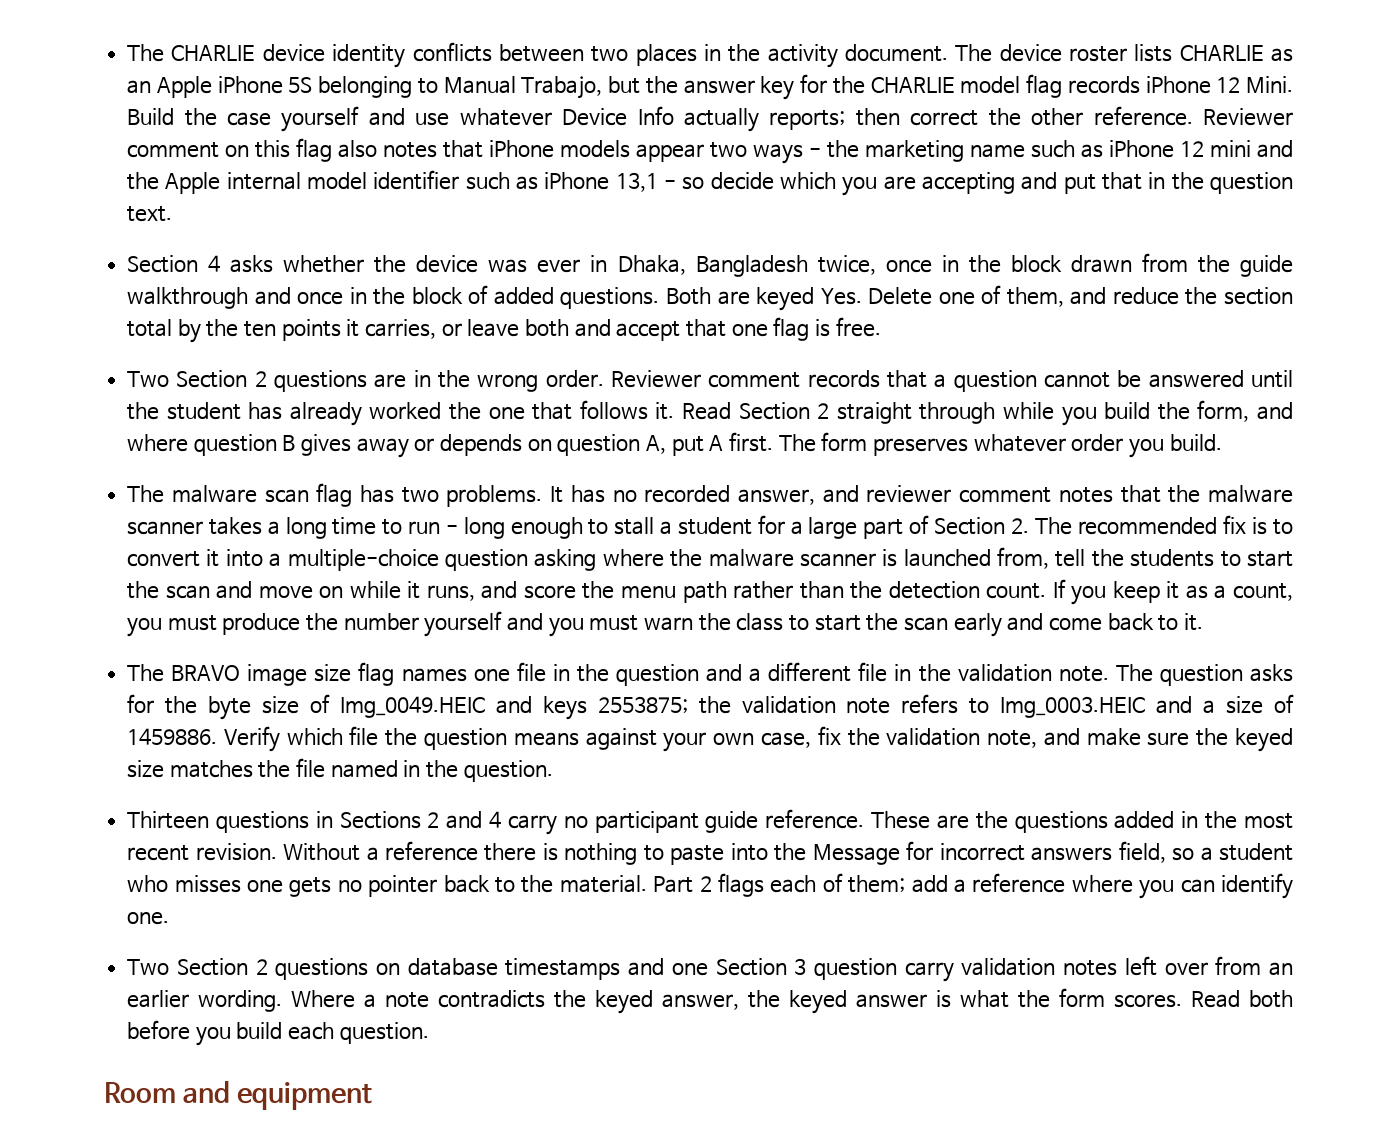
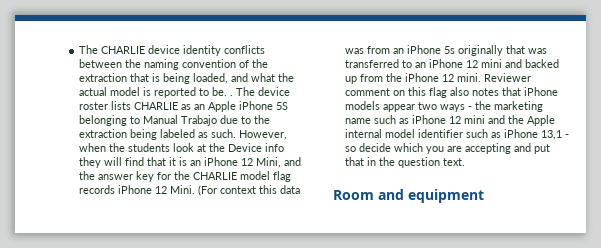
- The CHARLIE device identity conflicts between two places in the activity document.
+ The CHARLIE device identity conflicts between the naming convention of the extraction that is being loaded, and what the actual model is reported to be. .
- The device roster lists CHARLIE as an Apple iPhone 5S belonging to Manual Trabajo, but the answer key for the CHARLIE model flag records iPhone 12 Mini.
+ The device roster lists CHARLIE as an Apple iPhone 5S belonging to Manual Trabajo due to the extraction being labeled as such. However, when the students look at the Device info they will find that it is an iPhone 12 Mini, and the answer key for the CHARLIE model flag records iPhone 12 Mini.
- Build the case yourself and use whatever Device Info actually reports; then correct the other reference.
+ (For context this data was from an iPhone 5s originally that was transferred to an iPhone 12 mini and backed up from the iPhone 12 mini.
- Section 4 asks whether the device was ever in Dhaka, Bangladesh twice, once in the block drawn from the guide walkthrough and once in the block of added questions. Both are keyed Yes. Delete one of them, and reduce the section total by the ten points it carries, or leave both and accept that one flag is free.
- Two Section 2 questions are in the wrong order. Reviewer comment records that a question cannot be answered until the student has already worked the one that follows it. Read Section 2 straight through while you build the form, and where question B gives away or depends on question A, put A first. The form preserves whatever order you build.
- The malware scan flag has two problems. It has no recorded answer, and reviewer comment notes that the malware scanner takes a long time to run - long enough to stall a student for a large part of Section 2. The recommended fix is to convert it into a multiple-choice question asking where the malware scanner is launched from, tell the students to start the scan and move on while it runs, and score the menu path rather than the detection count. If you keep it as a count, you must produce the number yourself and you must warn the class to start the scan early and come back to it.
- The BRAVO image size flag names one file in the question and a different file in the validation note. The question asks for the byte size of Img_0049.HEIC and keys 2553875; the validation note refers to Img_0003.HEIC and a size of 1459886. Verify which file the question means against your own case, fix the validation note, and make sure the keyed size matches the file named in the question.
- Thirteen questions in Sections 2 and 4 carry no participant guide reference. These are the questions added in the most recent revision. Without a reference there is nothing to paste into the Message for incorrect answers field, so a student who misses one gets no pointer back to the material. Part 2 flags each of them; add a reference where you can identify one.
- Two Section 2 questions on database timestamps and one Section 3 question carry validation notes left over from an earlier wording. Where a note contradicts the keyed answer, the keyed answer is what the form scores. Read both before you build each question.

